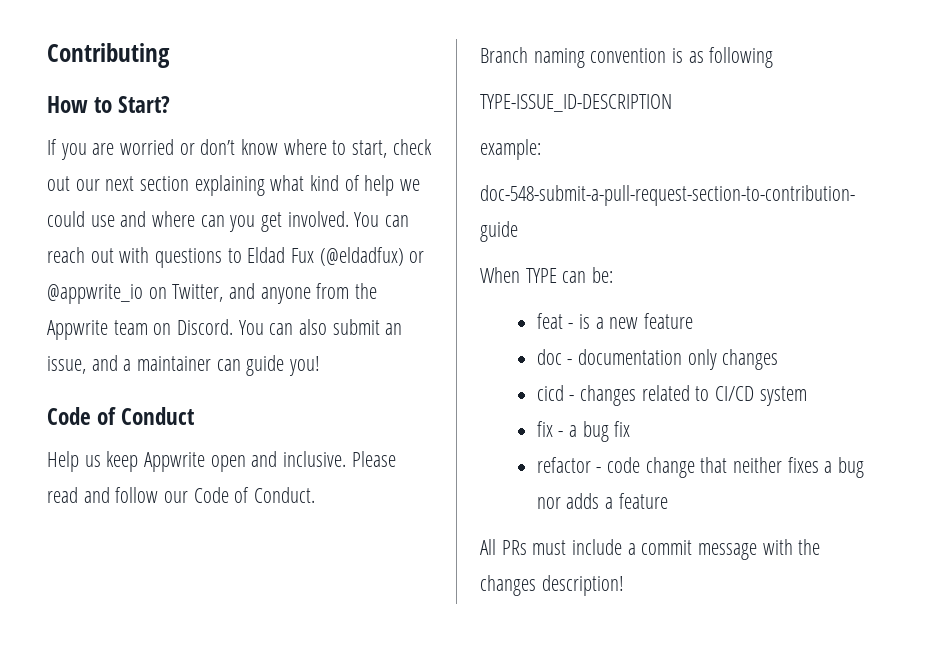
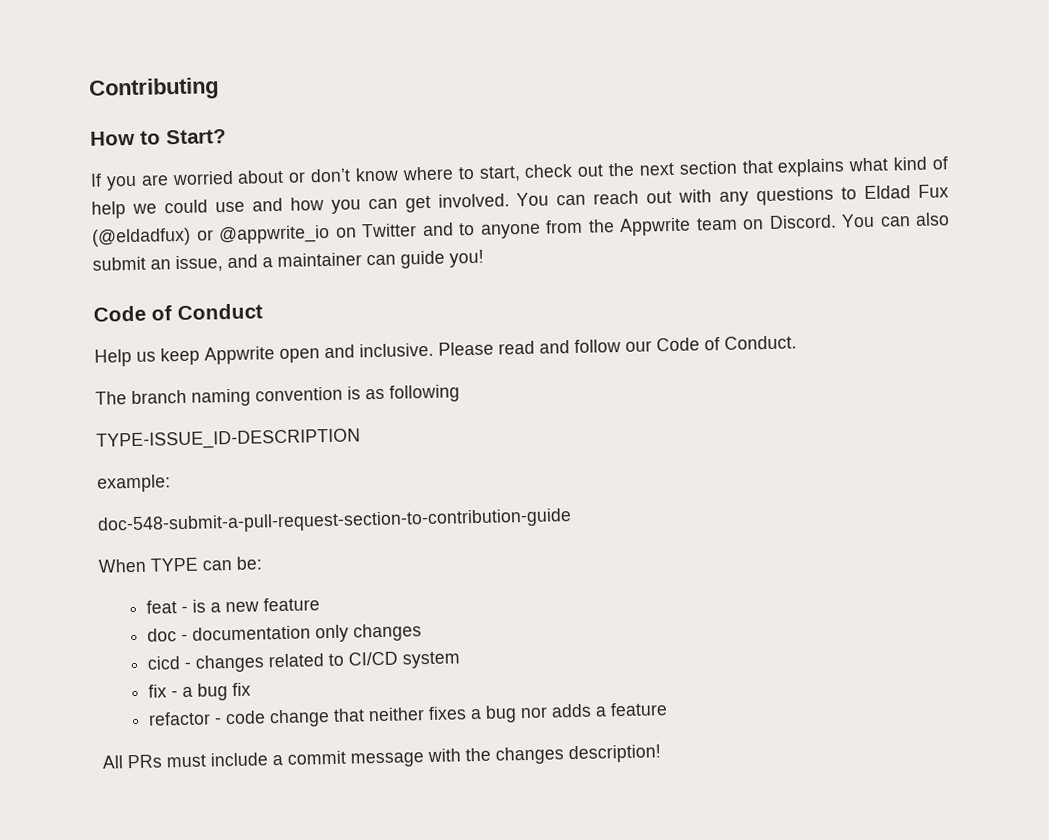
- If you are worried or don’t know where to start, check out our next section explaining what kind of help we could use and where can you get involved.
+ If you are worried about or don’t know where to start, check out the next section that explains what kind of help we could use and how you can get involved.
- You can reach out with questions to Eldad Fux (@eldadfux) or @appwrite_io on Twitter, and anyone from the Appwrite team on Discord.
+ You can reach out with any questions to Eldad Fux (@eldadfux) or @appwrite_io on Twitter and to anyone from the Appwrite team on Discord.
- Branch naming convention is as following
+ The branch naming convention is as following

